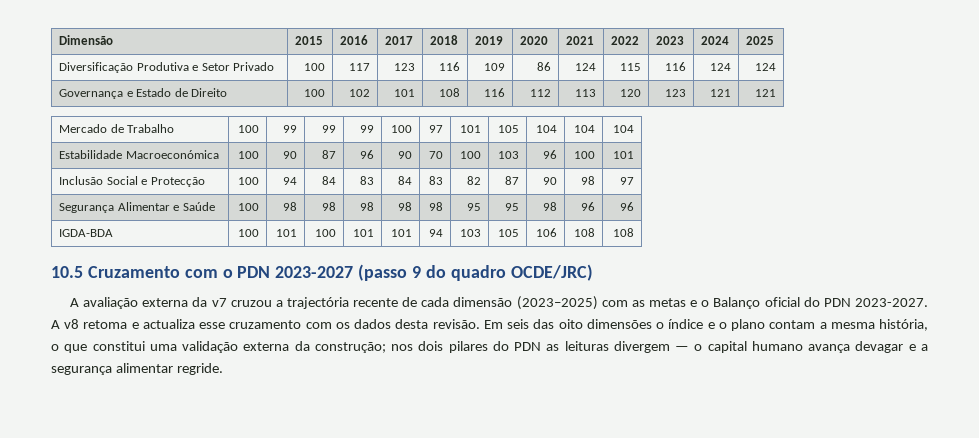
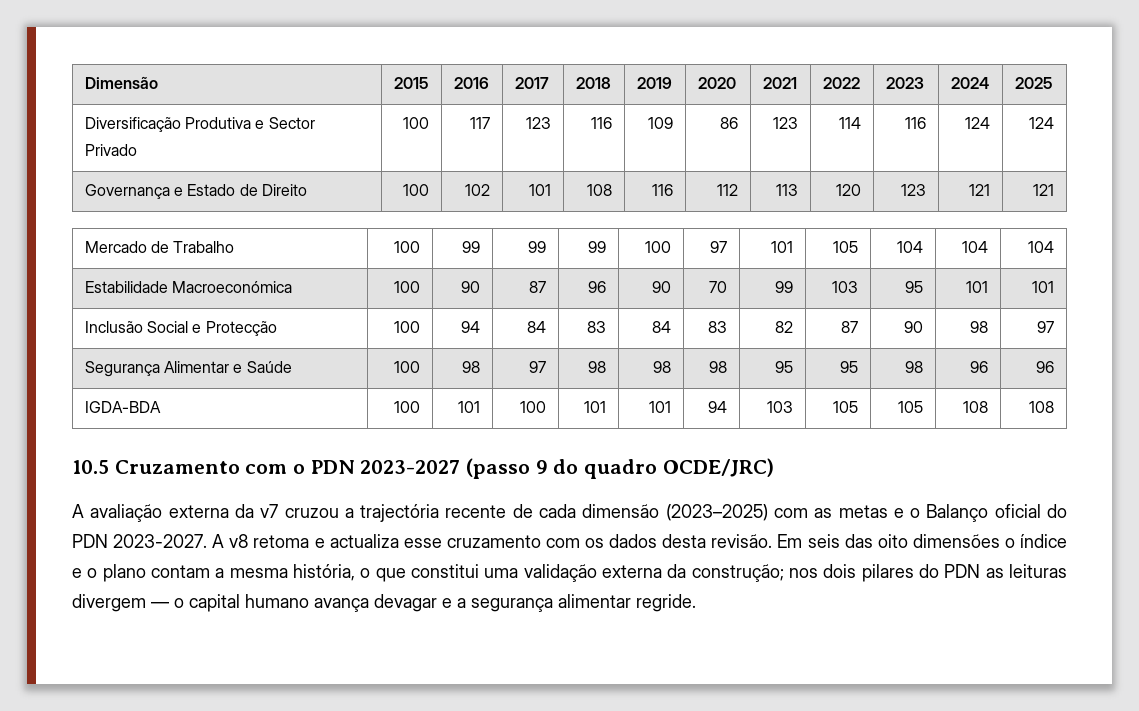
- Diversificação Produtiva e Setor Privado | 100 | 117 | 123 | 116 | 109 | 86 | 124 | 115 | 116 | 124 | 124
+ Diversificação Produtiva e Sector Privado | 100 | 117 | 123 | 116 | 109 | 86 | 123 | 114 | 116 | 124 | 124
- Estabilidade Macroeconómica | 100 | 90 | 87 | 96 | 90 | 70 | 100 | 103 | 96 | 100 | 101
+ Estabilidade Macroeconómica | 100 | 90 | 87 | 96 | 90 | 70 | 99 | 103 | 95 | 101 | 101
- Segurança Alimentar e Saúde | 100 | 98 | 98 | 98 | 98 | 98 | 95 | 95 | 98 | 96 | 96
+ Segurança Alimentar e Saúde | 100 | 98 | 97 | 98 | 98 | 98 | 95 | 95 | 98 | 96 | 96
- IGDA-BDA | 100 | 101 | 100 | 101 | 101 | 94 | 103 | 105 | 106 | 108 | 108
+ IGDA-BDA | 100 | 101 | 100 | 101 | 101 | 94 | 103 | 105 | 105 | 108 | 108

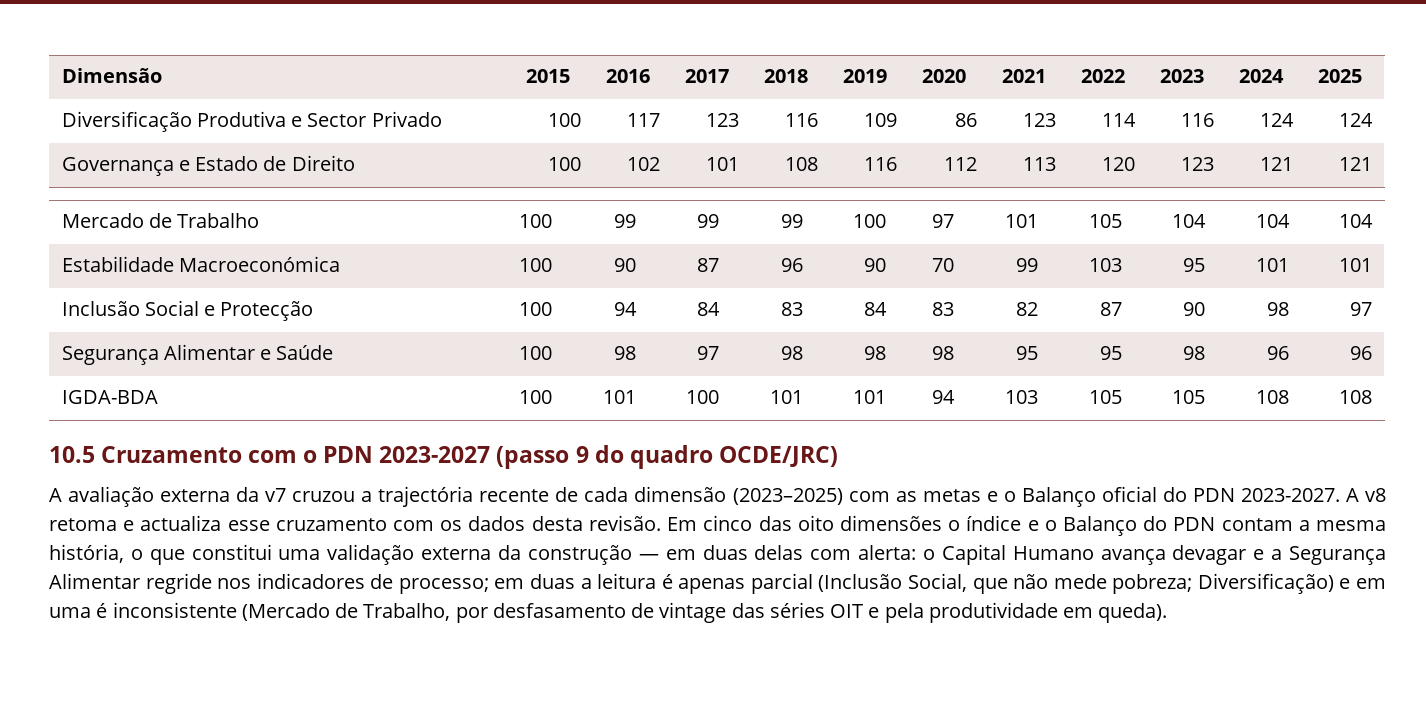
- Em seis das oito dimensões o índice e o plano contam a mesma história, o que constitui uma validação externa da construção; nos dois pilares do PDN as leituras divergem — o capital humano avança devagar e a segurança alimentar regride.
+ Em cinco das oito dimensões o índice e o Balanço do PDN contam a mesma história, o que constitui uma validação externa da construção — em duas delas com alerta: o Capital Humano avança devagar e a Segurança Alimentar regride nos indicadores de processo; em duas a leitura é apenas parcial (Inclusão Social, que não mede pobreza; Diversificação) e em uma é inconsistente (Mercado de Trabalho, por desfasamento de vintage das séries OIT e pela produtividade em queda).

